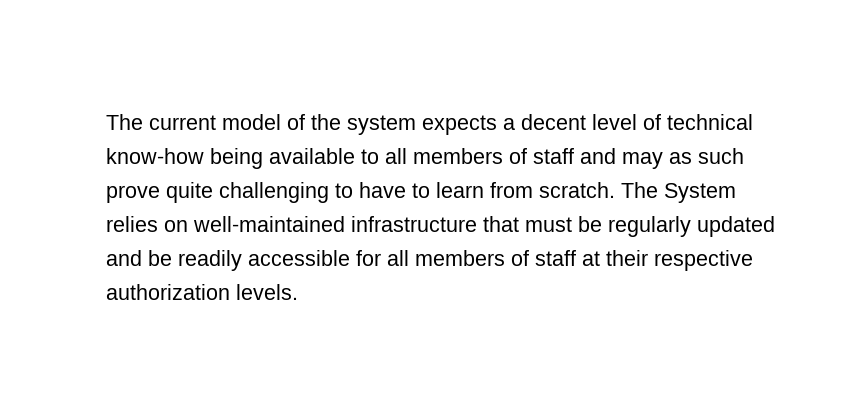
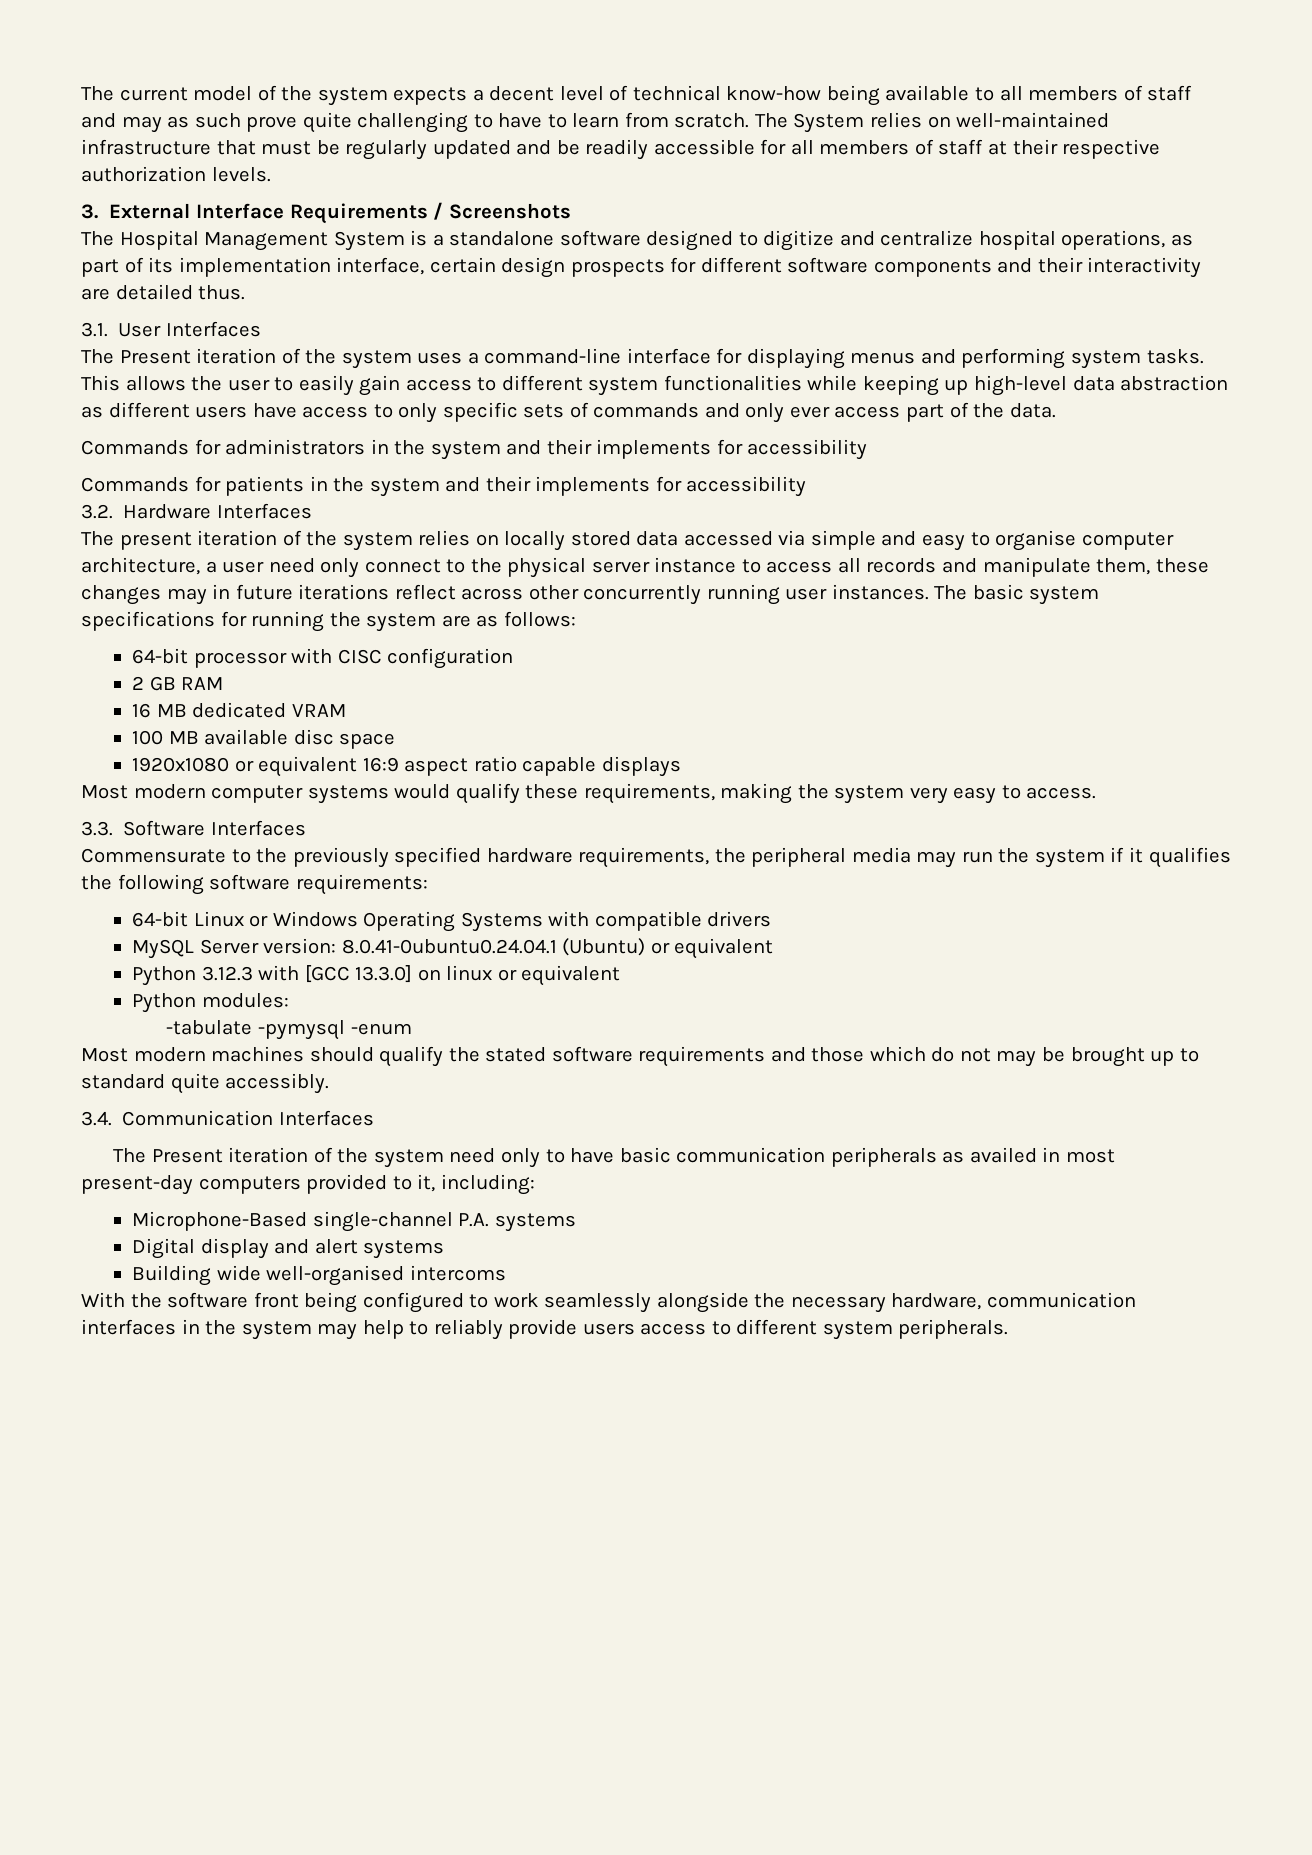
+ 3. External Interface Requirements / Screenshots
+ The Hospital Management System is a standalone software designed to digitize and centralize hospital operations, as part of its implementation interface, certain design prospects for different software components and their interactivity are detailed thus.
+ 3.1. User Interfaces
+ The Present iteration of the system uses a command-line interface for displaying menus and performing system tasks. This allows the user to easily gain access to different system functionalities while keeping up high-level data abstraction as different users have access to only specific sets of commands and only ever access part of the data.
+ Commands for administrators in the system and their implements for accessibility
+ Commands for patients in the system and their implements for accessibility
+ 3.2. Hardware Interfaces
+ The present iteration of the system relies on locally stored data accessed via simple and easy to organise computer architecture, a user need only connect to the physical server instance to access all records and manipulate them, these changes may in future iterations reflect across other concurrently running user instances. The basic system specifications for running the system are as follows:
+ 64-bit processor with CISC configuration
+ 2 GB RAM
+ 16 MB dedicated VRAM
+ 100 MB available disc space
+ 1920x1080 or equivalent 16:9 aspect ratio capable displays
+ Most modern computer systems would qualify these requirements, making the system very easy to access.
+ 3.3. Software Interfaces
+ Commensurate to the previously specified hardware requirements, the peripheral media may run the system if it qualifies the following software requirements:
+ 64-bit Linux or Windows Operating Systems with compatible drivers
+ MySQL Server version: 8.0.41-0ubuntu0.24.04.1 (Ubuntu) or equivalent
+ Python 3.12.3 with [GCC 13.3.0] on linux or equivalent
+ Python modules:
+ -tabulate -pymysql -enum
+ Most modern machines should qualify the stated software requirements and those which do not may be brought up to standard quite accessibly.
+ 3.4. Communication Interfaces
+ The Present iteration of the system need only to have basic communication peripherals as availed in most present-day computers provided to it, including:
+ Microphone-Based single-channel P.A. systems
+ Digital display and alert systems
+ Building wide well-organised intercoms
+ With the software front being configured to work seamlessly alongside the necessary hardware, communication interfaces in the system may help to reliably provide users access to different system peripherals.

